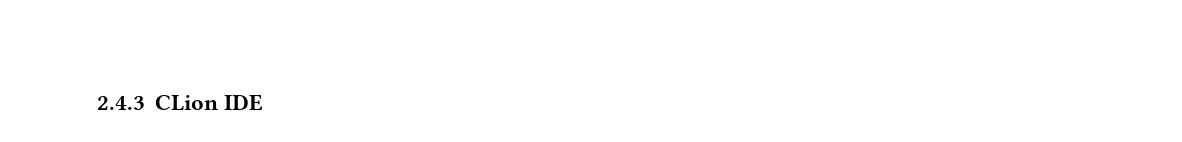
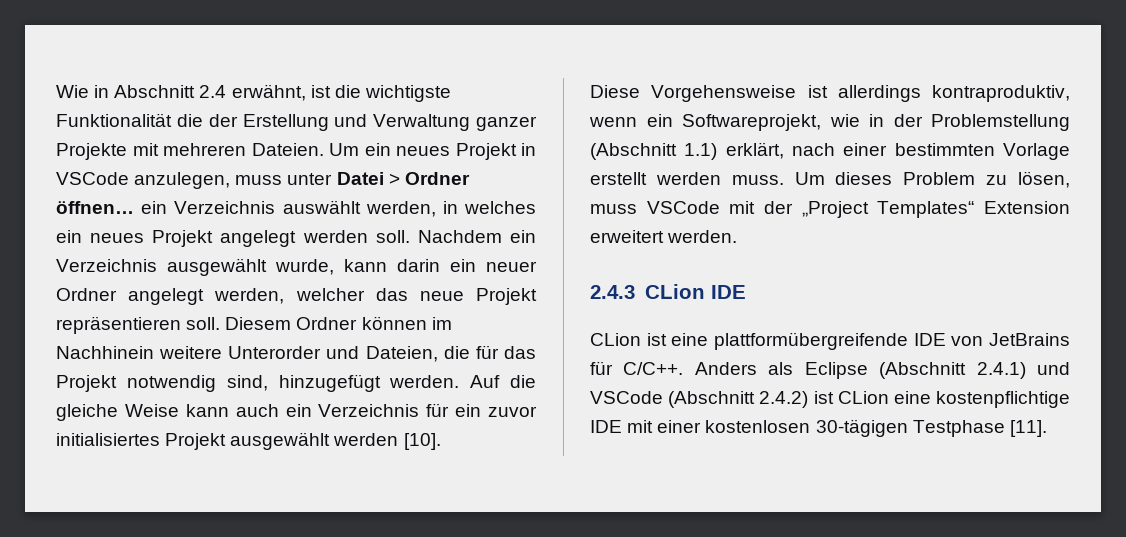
+ Wie in Abschnitt 2.4 erwähnt, ist die wichtigste Funktionalität die der Erstellung und Verwaltung ganzer Projekte mit mehreren Dateien. Um ein neues Projekt in VSCode anzulegen, muss unter Datei > Ordner öffnen… ein Verzeichnis auswählt werden, in welches ein neues Projekt angelegt werden soll. Nachdem ein Verzeichnis ausgewählt wurde, kann darin ein neuer Ordner angelegt werden, welcher das neue Projekt repräsentieren soll. Diesem Ordner können im Nachhinein weitere Unterorder und Dateien, die für das Projekt notwendig sind, hinzugefügt werden. Auf die gleiche Weise kann auch ein Verzeichnis für ein zuvor initialisiertes Projekt ausgewählt werden [10].
+ Diese Vorgehensweise ist allerdings kontraproduktiv, wenn ein Softwareprojekt, wie in der Problemstellung (Abschnitt 1.1) erklärt, nach einer bestimmten Vorlage erstellt werden muss. Um dieses Problem zu lösen, muss VSCode mit der „Project Templates“ Extension erweitert werden.
  2.4.3 CLion IDE
+ CLion ist eine plattformübergreifende IDE von JetBrains für C/C++. Anders als Eclipse (Abschnitt 2.4.1) und VSCode (Abschnitt 2.4.2) ist CLion eine kostenpflichtige IDE mit einer kostenlosen 30-tägigen Testphase [11].

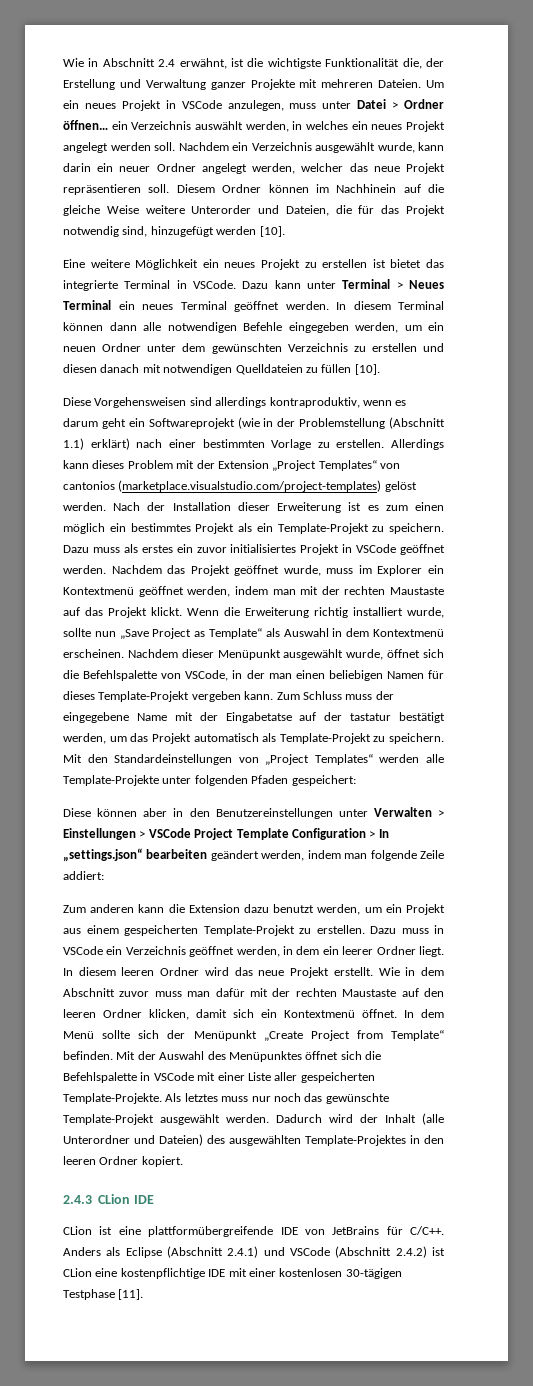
- Wie in Abschnitt 2.4 erwähnt, ist die wichtigste Funktionalität die der Erstellung und Verwaltung ganzer Projekte mit mehreren Dateien.
+ Wie in Abschnitt 2.4 erwähnt, ist die wichtigste Funktionalität die, der Erstellung und Verwaltung ganzer Projekte mit mehreren Dateien.
- Diesem Ordner können im Nachhinein weitere Unterorder und Dateien, die für das Projekt notwendig sind, hinzugefügt werden. Auf die gleiche Weise kann auch ein Verzeichnis für ein zuvor initialisiertes Projekt ausgewählt werden [10].
+ Diesem Ordner können im Nachhinein auf die gleiche Weise weitere Unterorder und Dateien, die für das Projekt notwendig sind, hinzugefügt werden [10].
+ Eine weitere Möglichkeit ein neues Projekt zu erstellen ist bietet das integrierte Terminal in VSCode. Dazu kann unter Terminal > Neues Terminal ein neues Terminal geöffnet werden. In diesem Terminal können dann alle notwendigen Befehle eingegeben werden, um ein neuen Ordner unter dem gewünschten Verzeichnis zu erstellen und diesen danach mit notwendigen Quelldateien zu füllen [10].
- Diese Vorgehensweise ist allerdings kontraproduktiv, wenn ein Softwareprojekt, wie in der Problemstellung (Abschnitt 1.1) erklärt, nach einer bestimmten Vorlage erstellt werden muss. Um dieses Problem zu lösen, muss VSCode mit der „Project Templates“ Extension erweitert werden.
+ Diese Vorgehensweisen sind allerdings kontraproduktiv, wenn es darum geht ein Softwareprojekt (wie in der Problemstellung (Abschnitt 1.1) erklärt) nach einer bestimmten Vorlage zu erstellen. Allerdings kann dieses Problem mit der Extension „Project Templates“ von cantonios (marketplace.visualstudio.com/project-templates) gelöst werden. Nach der Installation dieser Erweiterung ist es zum einen möglich ein bestimmtes Projekt als ein Template-Projekt zu speichern. Dazu muss als erstes ein zuvor initialisiertes Projekt in VSCode geöffnet werden. Nachdem das Projekt geöffnet wurde, muss im Explorer ein Kontextmenü geöffnet werden, indem man mit der rechten Maustaste auf das Projekt klickt. Wenn die Erweiterung richtig installiert wurde, sollte nun „Save Project as Template“ als Auswahl in dem Kontextmenü erscheinen. Nachdem dieser Menüpunkt ausgewählt wurde, öffnet sich die Befehlspalette von VSCode, in der man einen beliebigen Namen für dieses Template-Projekt vergeben kann. Zum Schluss muss der eingegebene Name mit der Eingabetatse auf der tastatur bestätigt werden, um das Projekt automatisch als Template-Projekt zu speichern. Mit den Standardeinstellungen von „Project Templates“ werden alle Template-Projekte unter folgenden Pfaden gespeichert:
+ Diese können aber in den Benutzereinstellungen unter Verwalten > Einstellungen > VSCode Project Template Configuration > In „settings.json“ bearbeiten geändert werden, indem man folgende Zeile addiert:
+ Zum anderen kann die Extension dazu benutzt werden, um ein Projekt aus einem gespeicherten Template-Projekt zu erstellen. Dazu muss in VSCode ein Verzeichnis geöffnet werden, in dem ein leerer Ordner liegt. In diesem leeren Ordner wird das neue Projekt erstellt. Wie in dem Abschnitt zuvor muss man dafür mit der rechten Maustaste auf den leeren Ordner klicken, damit sich ein Kontextmenü öffnet. In dem Menü sollte sich der Menüpunkt „Create Project from Template“ befinden. Mit der Auswahl des Menüpunktes öffnet sich die Befehlspalette in VSCode mit einer Liste aller gespeicherten Template-Projekte. Als letztes muss nur noch das gewünschte Template-Projekt ausgewählt werden. Dadurch wird der Inhalt (alle Unterordner und Dateien) des ausgewählten Template-Projektes in den leeren Ordner kopiert.

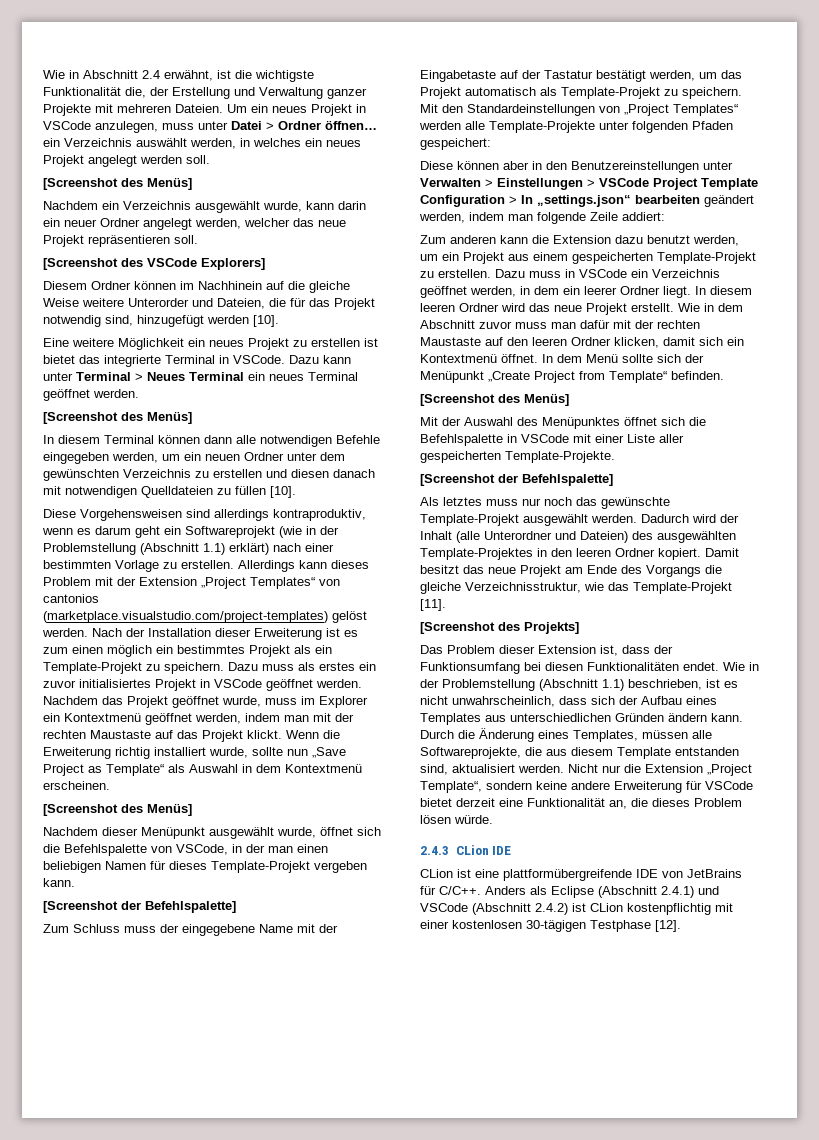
- Um ein neues Projekt in VSCode anzulegen, muss unter Datei > Ordner öffnen… ein Verzeichnis auswählt werden, in welches ein neues Projekt angelegt werden soll. Nachdem ein Verzeichnis ausgewählt wurde, kann darin ein neuer Ordner angelegt werden, welcher das neue Projekt repräsentieren soll. Diesem Ordner können im Nachhinein auf die gleiche Weise weitere Unterorder und Dateien, die für das Projekt notwendig sind, hinzugefügt werden [10].
+ Um ein neues Projekt in VSCode anzulegen, muss unter Datei > Ordner öffnen… ein Verzeichnis auswählt werden, in welches ein neues Projekt angelegt werden soll.
+ [Screenshot des Menüs]
+ Nachdem ein Verzeichnis ausgewählt wurde, kann darin ein neuer Ordner angelegt werden, welcher das neue Projekt repräsentieren soll.
+ [Screenshot des VSCode Explorers]
+ Diesem Ordner können im Nachhinein auf die gleiche Weise weitere Unterorder und Dateien, die für das Projekt notwendig sind, hinzugefügt werden [10].
- Dazu kann unter Terminal > Neues Terminal ein neues Terminal geöffnet werden. In diesem Terminal können dann alle notwendigen Befehle eingegeben werden, um ein neuen Ordner unter dem gewünschten Verzeichnis zu erstellen und diesen danach mit notwendigen Quelldateien zu füllen [10].
+ Dazu kann unter Terminal > Neues Terminal ein neues Terminal geöffnet werden.
+ [Screenshot des Menüs]
+ In diesem Terminal können dann alle notwendigen Befehle eingegeben werden, um ein neuen Ordner unter dem gewünschten Verzeichnis zu erstellen und diesen danach mit notwendigen Quelldateien zu füllen [10].
- Wenn die Erweiterung richtig installiert wurde, sollte nun „Save Project as Template“ als Auswahl in dem Kontextmenü erscheinen. Nachdem dieser Menüpunkt ausgewählt wurde, öffnet sich die Befehlspalette von VSCode, in der man einen beliebigen Namen für dieses Template-Projekt vergeben kann. Zum Schluss muss der eingegebene Name mit der Eingabetatse auf der tastatur bestätigt werden, um das Projekt automatisch als Template-Projekt zu speichern.
+ Wenn die Erweiterung richtig installiert wurde, sollte nun „Save Project as Template“ als Auswahl in dem Kontextmenü erscheinen.
+ [Screenshot des Menüs]
+ Nachdem dieser Menüpunkt ausgewählt wurde, öffnet sich die Befehlspalette von VSCode, in der man einen beliebigen Namen für dieses Template-Projekt vergeben kann.
+ [Screenshot der Befehlspalette]
+ Zum Schluss muss der eingegebene Name mit der Eingabetaste auf der Tastatur bestätigt werden, um das Projekt automatisch als Template-Projekt zu speichern.
- In dem Menü sollte sich der Menüpunkt „Create Project from Template“ befinden. Mit der Auswahl des Menüpunktes öffnet sich die Befehlspalette in VSCode mit einer Liste aller gespeicherten Template-Projekte. Als letztes muss nur noch das gewünschte Template-Projekt ausgewählt werden.
+ In dem Menü sollte sich der Menüpunkt „Create Project from Template“ befinden.
+ [Screenshot des Menüs]
+ Mit der Auswahl des Menüpunktes öffnet sich die Befehlspalette in VSCode mit einer Liste aller gespeicherten Template-Projekte.
+ [Screenshot der Befehlspalette]
+ Als letztes muss nur noch das gewünschte Template-Projekt ausgewählt werden.
+ Damit besitzt das neue Projekt am Ende des Vorgangs die gleiche Verzeichnisstruktur, wie das Template-Projekt [11].
+ [Screenshot des Projekts]
+ Das Problem dieser Extension ist, dass der Funktionsumfang bei diesen Funktionalitäten endet. Wie in der Problemstellung (Abschnitt 1.1) beschrieben, ist es nicht unwahrscheinlich, dass sich der Aufbau eines Templates aus unterschiedlichen Gründen ändern kann. Durch die Änderung eines Templates, müssen alle Softwareprojekte, die aus diesem Template entstanden sind, aktualisiert werden. Nicht nur die Extension „Project Template“, sondern keine andere Erweiterung für VSCode bietet derzeit eine Funktionalität an, die dieses Problem lösen würde.
- Anders als Eclipse (Abschnitt 2.4.1) und VSCode (Abschnitt 2.4.2) ist CLion eine kostenpflichtige IDE mit einer kostenlosen 30-tägigen Testphase [11].
+ Anders als Eclipse (Abschnitt 2.4.1) und VSCode (Abschnitt 2.4.2) ist CLion kostenpflichtig mit einer kostenlosen 30-tägigen Testphase [12].

